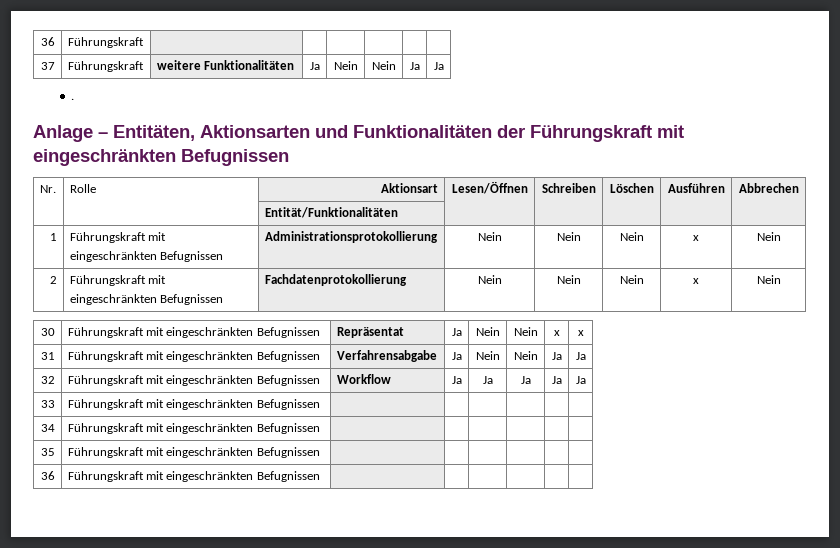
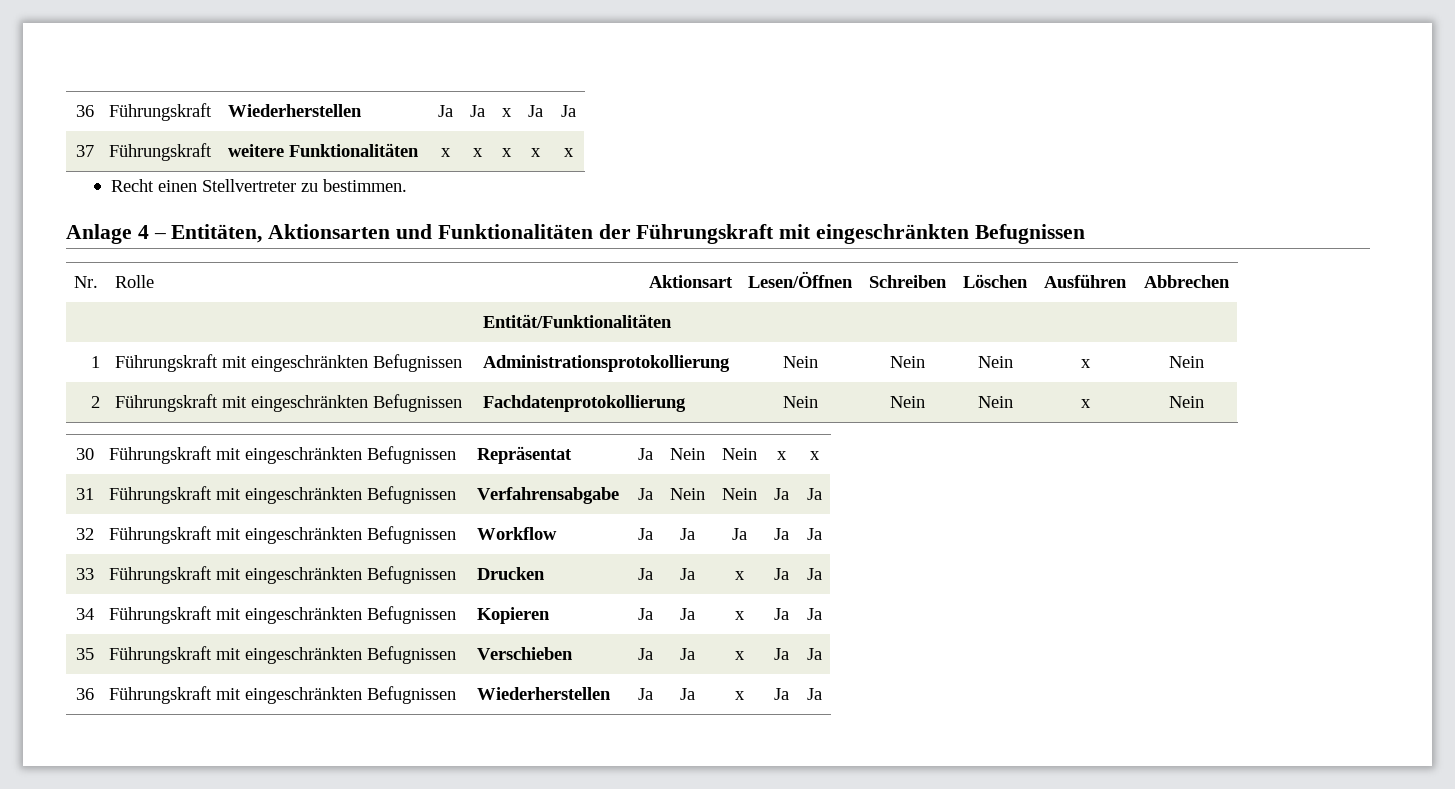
- 36 | Führungskraft | | | | | |
- 37 | Führungskraft | weitere Funktionalitäten | Ja | Nein | Nein | Ja | Ja
- .
+ 36 | Führungskraft | Wiederherstellen | Ja | Ja | x | Ja | Ja
+ 37 | Führungskraft | weitere Funktionalitäten | x | x | x | x | x
+ Recht einen Stellvertreter zu bestimmen.
- Anlage – Entitäten, Aktionsarten und Funktionalitäten der Führungskraft mit eingeschränkten Befugnissen
+ Anlage 4 – Entitäten, Aktionsarten und Funktionalitäten der Führungskraft mit eingeschränkten Befugnissen
- 33 | Führungskraft mit eingeschränkten Befugnissen | | | | | |
+ 33 | Führungskraft mit eingeschränkten Befugnissen | Drucken | Ja | Ja | x | Ja | Ja
- 34 | Führungskraft mit eingeschränkten Befugnissen | | | | | |
+ 34 | Führungskraft mit eingeschränkten Befugnissen | Kopieren | Ja | Ja | x | Ja | Ja
- 35 | Führungskraft mit eingeschränkten Befugnissen | | | | | |
+ 35 | Führungskraft mit eingeschränkten Befugnissen | Verschieben | Ja | Ja | x | Ja | Ja
- 36 | Führungskraft mit eingeschränkten Befugnissen | | | | | |
+ 36 | Führungskraft mit eingeschränkten Befugnissen | Wiederherstellen | Ja | Ja | x | Ja | Ja

